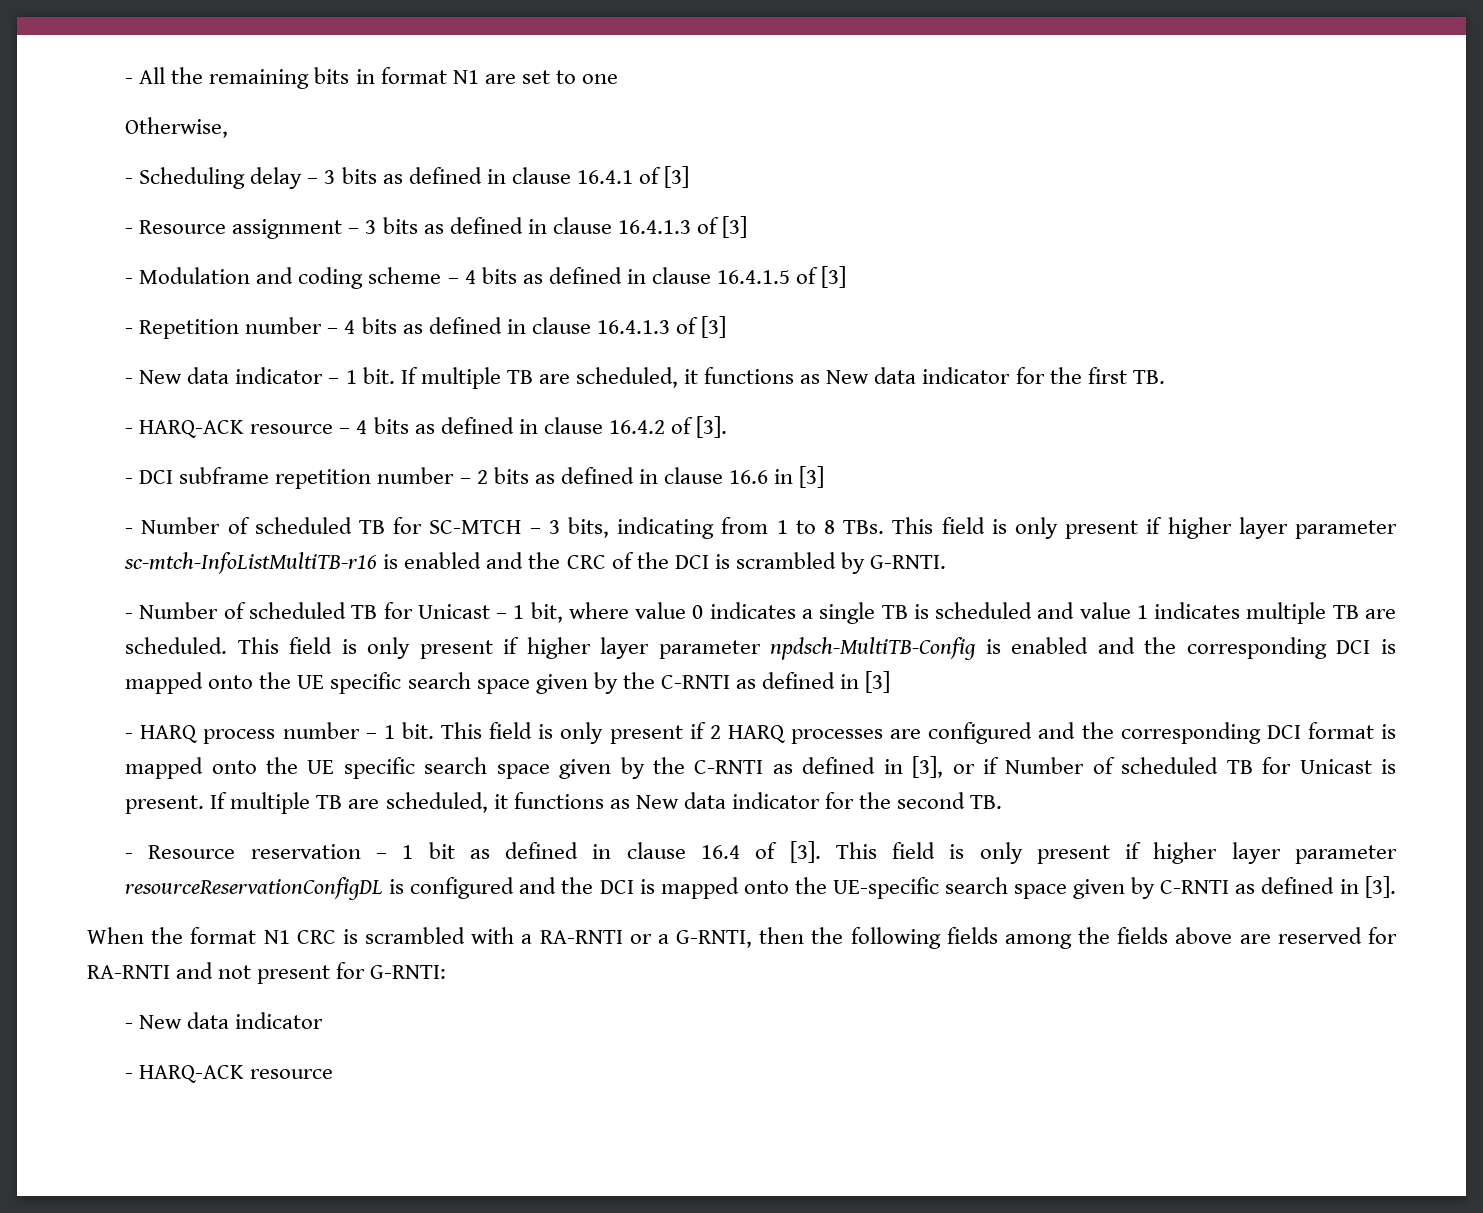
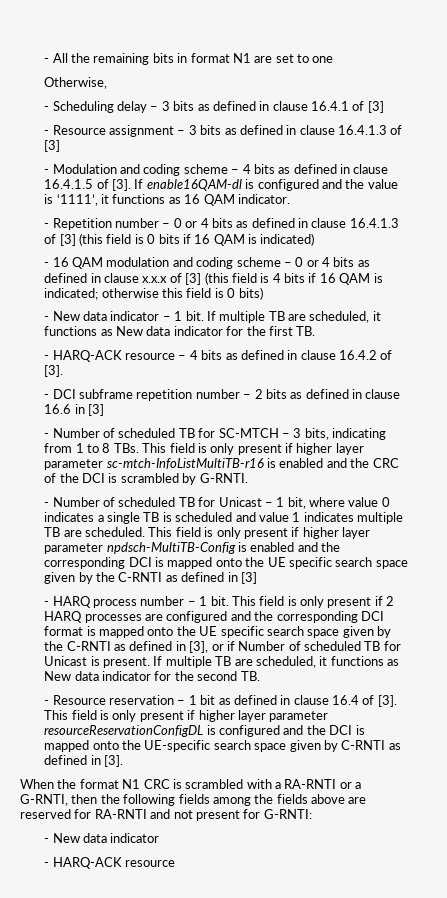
- - Modulation and coding scheme – 4 bits as defined in clause 16.4.1.5 of [3]
+ - Modulation and coding scheme – 4 bits as defined in clause 16.4.1.5 of [3]. If enable16QAM-dl is configured and the value is ‘1111’, it functions as 16 QAM indicator.
- - Repetition number – 4 bits as defined in clause 16.4.1.3 of [3]
+ - Repetition number – 0 or 4 bits as defined in clause 16.4.1.3 of [3] (this field is 0 bits if 16 QAM is indicated)
+ - 16 QAM modulation and coding scheme – 0 or 4 bits as defined in clause x.x.x of [3] (this field is 4 bits if 16 QAM is indicated; otherwise this field is 0 bits)

